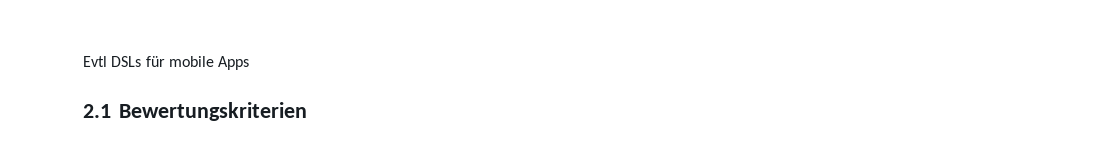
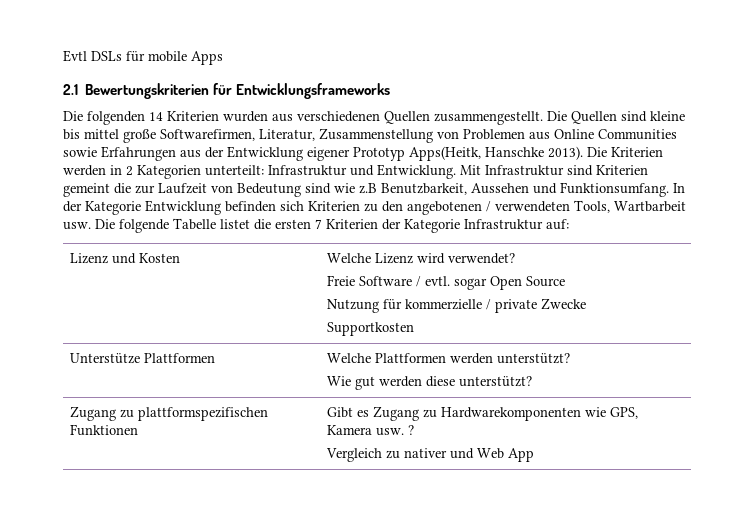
- 2.1 Bewertungskriterien
+ 2.1 Bewertungskriterien für Entwicklungsframeworks
+ Die folgenden 14 Kriterien wurden aus verschiedenen Quellen zusammengestellt. Die Quellen sind kleine bis mittel große Softwarefirmen, Literatur, Zusammenstellung von Problemen aus Online Communities sowie Erfahrungen aus der Entwicklung eigener Prototyp Apps(Heitk, Hanschke 2013). Die Kriterien werden in 2 Kategorien unterteilt: Infrastruktur und Entwicklung. Mit Infrastruktur sind Kriterien gemeint die zur Laufzeit von Bedeutung sind wie z.B Benutzbarkeit, Aussehen und Funktionsumfang. In der Kategorie Entwicklung befinden sich Kriterien zu den angebotenen / verwendeten Tools, Wartbarbeit usw. Die folgende Tabelle listet die ersten 7 Kriterien der Kategorie Infrastruktur auf:
+ Lizenz und Kosten | Welche Lizenz wird verwendet?
+ Freie Software / evtl. sogar Open Source
+ Nutzung für kommerzielle / private Zwecke
+ Supportkosten
+ Unterstütze Plattformen | Welche Plattformen werden unterstützt?
+ Wie gut werden diese unterstützt?
+ Zugang zu plattformspezifischen Funktionen | Gibt es Zugang zu Hardwarekomponenten wie GPS, Kamera usw. ?
+ Vergleich zu nativer und Web App

